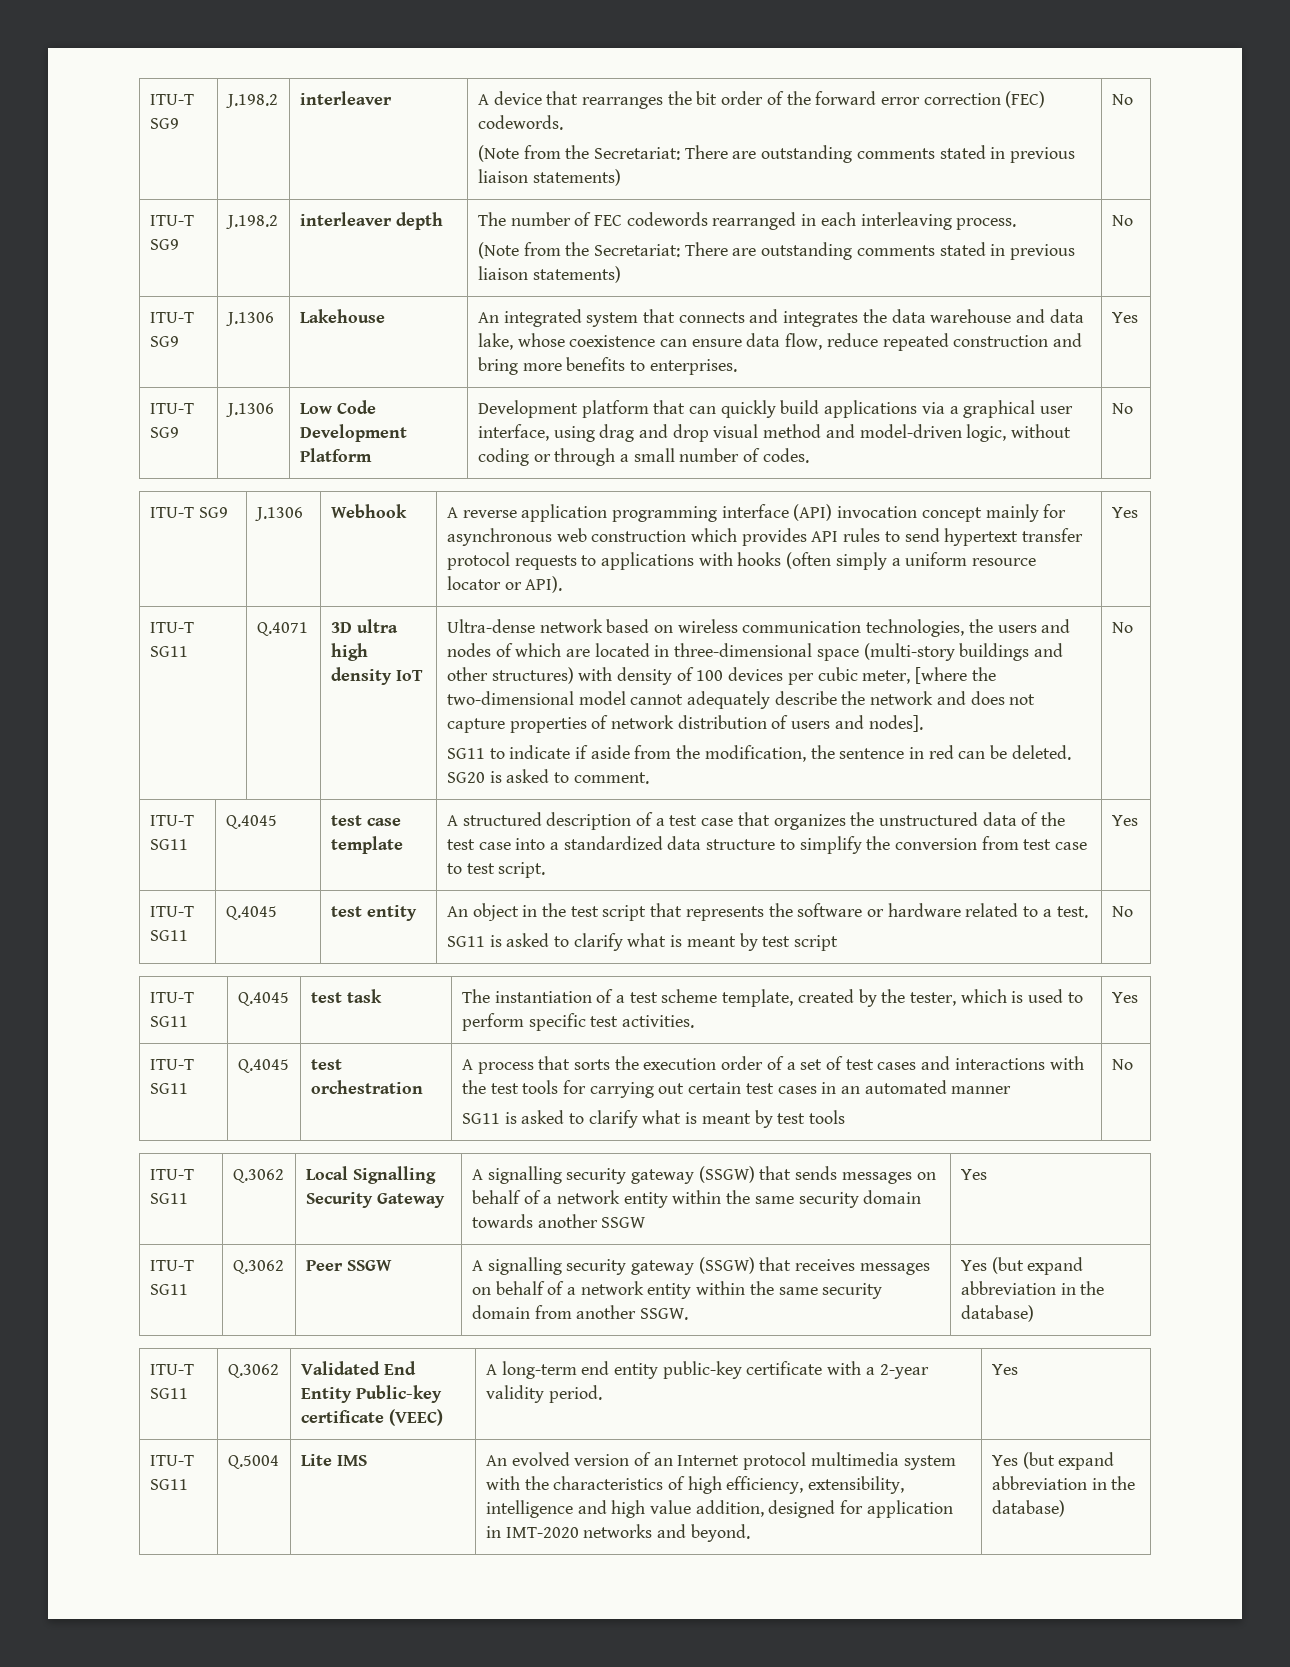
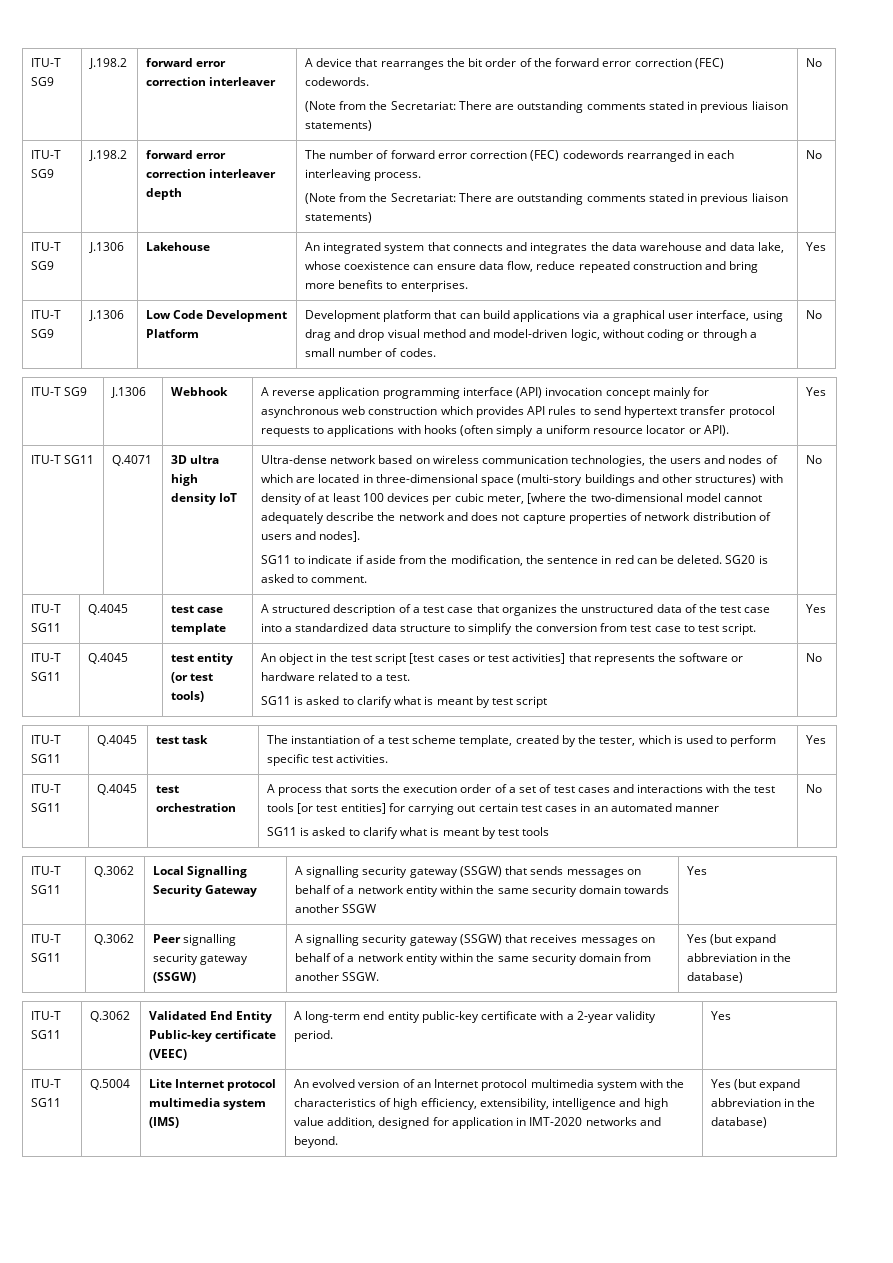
- ITU-T SG9 | J.198.2 | interleaver | A device that rearranges the bit order of the forward error correction (FEC) codewords.
+ ITU-T SG9 | J.198.2 | forward error correction interleaver | A device that rearranges the bit order of the forward error correction (FEC) codewords.
- ITU-T SG9 | J.198.2 | interleaver depth | The number of FEC codewords rearranged in each interleaving process.
+ ITU-T SG9 | J.198.2 | forward error correction interleaver depth | The number of forward error correction (FEC) codewords rearranged in each interleaving process.
- ITU-T SG9 | J.1306 | Low Code Development Platform | Development platform that can quickly build applications via a graphical user interface, using drag and drop visual method and model-driven logic, without coding or through a small number of codes. | No
+ ITU-T SG9 | J.1306 | Low Code Development Platform | Development platform that can build applications via a graphical user interface, using drag and drop visual method and model-driven logic, without coding or through a small number of codes. | No
- Ultra-dense network based on wireless communication technologies, the users and nodes of which are located in three-dimensional space (multi-story buildings and other structures) with density of 100 devices per cubic meter, [where the two-dimensional model cannot adequately describe the network and does not capture properties of network distribution of users and nodes].
+ Ultra-dense network based on wireless communication technologies, the users and nodes of which are located in three-dimensional space (multi-story buildings and other structures) with density of at least 100 devices per cubic meter, [where the two-dimensional model cannot adequately describe the network and does not capture properties of network distribution of users and nodes].
- test entity
+ test entity (or test tools)
- An object in the test script that represents the software or hardware related to a test.
+ An object in the test script [test cases or test activities] that represents the software or hardware related to a test.
- A process that sorts the execution order of a set of test cases and interactions with the test tools for carrying out certain test cases in an automated manner
+ A process that sorts the execution order of a set of test cases and interactions with the test tools [or test entities] for carrying out certain test cases in an automated manner
- ITU-T SG11 | Q.3062 | Peer SSGW | A signalling security gateway (SSGW) that receives messages on behalf of a network entity within the same security domain from another SSGW. | Yes (but expand abbreviation in the database)
+ ITU-T SG11 | Q.3062 | Peer signalling security gateway (SSGW) | A signalling security gateway (SSGW) that receives messages on behalf of a network entity within the same security domain from another SSGW. | Yes (but expand abbreviation in the database)
- Lite IMS
+ Lite Internet protocol multimedia system (IMS)

